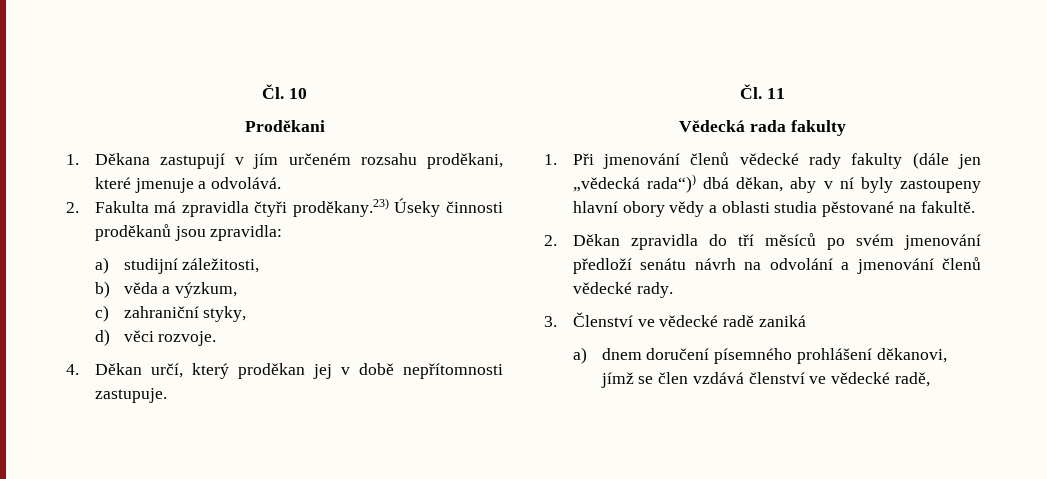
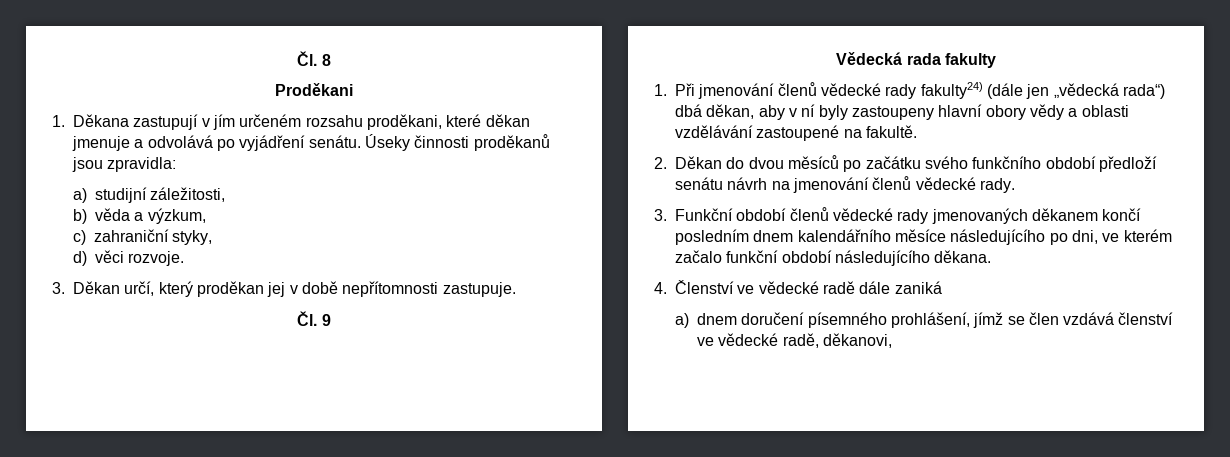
- Čl. 10
+ Čl. 8
- 1. Děkana zastupují v jím určeném rozsahu proděkani, které jmenuje a odvolává.
- 2. Fakulta má zpravidla čtyři proděkany.23) Úseky činnosti proděkanů jsou zpravidla:
+ 1. Děkana zastupují v jím určeném rozsahu proděkani, které děkan jmenuje a odvolává po vyjádření senátu. Úseky činnosti proděkanů jsou zpravidla:
- 4. Děkan určí, který proděkan jej v době nepřítomnosti zastupuje.
+ 3. Děkan určí, který proděkan jej v době nepřítomnosti zastupuje.
- Čl. 11
+ Čl. 9
- 1. Při jmenování členů vědecké rady fakulty (dále jen „vědecká rada“)) dbá děkan, aby v ní byly zastoupeny hlavní obory vědy a oblasti studia pěstované na fakultě.
+ 1. Při jmenování členů vědecké rady fakulty24) (dále jen „vědecká rada“) dbá děkan, aby v ní byly zastoupeny hlavní obory vědy a oblasti vzdělávání zastoupené na fakultě.
- 2. Děkan zpravidla do tří měsíců po svém jmenování předloží senátu návrh na odvolání a jmenování členů vědecké rady.
+ 2. Děkan do dvou měsíců po začátku svého funkčního období předloží senátu návrh na jmenování členů vědecké rady.
- 3. Členství ve vědecké radě zaniká
+ 3. Funkční období členů vědecké rady jmenovaných děkanem končí posledním dnem kalendářního měsíce následujícího po dni, ve kterém začalo funkční období následujícího děkana.
+ 4. Členství ve vědecké radě dále zaniká
- a) dnem doručení písemného prohlášení děkanovi, jímž se člen vzdává členství ve vědecké radě,
+ a) dnem doručení písemného prohlášení, jímž se člen vzdává členství ve vědecké radě, děkanovi,

